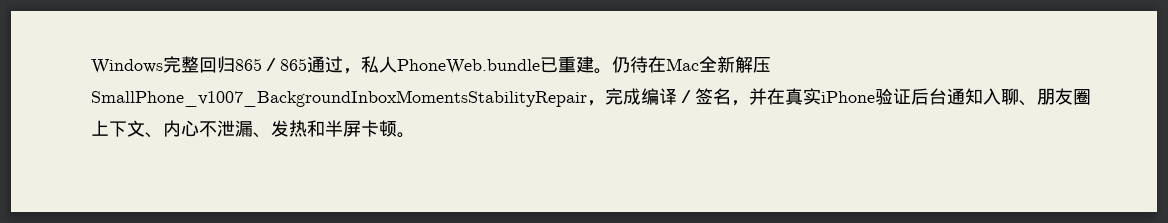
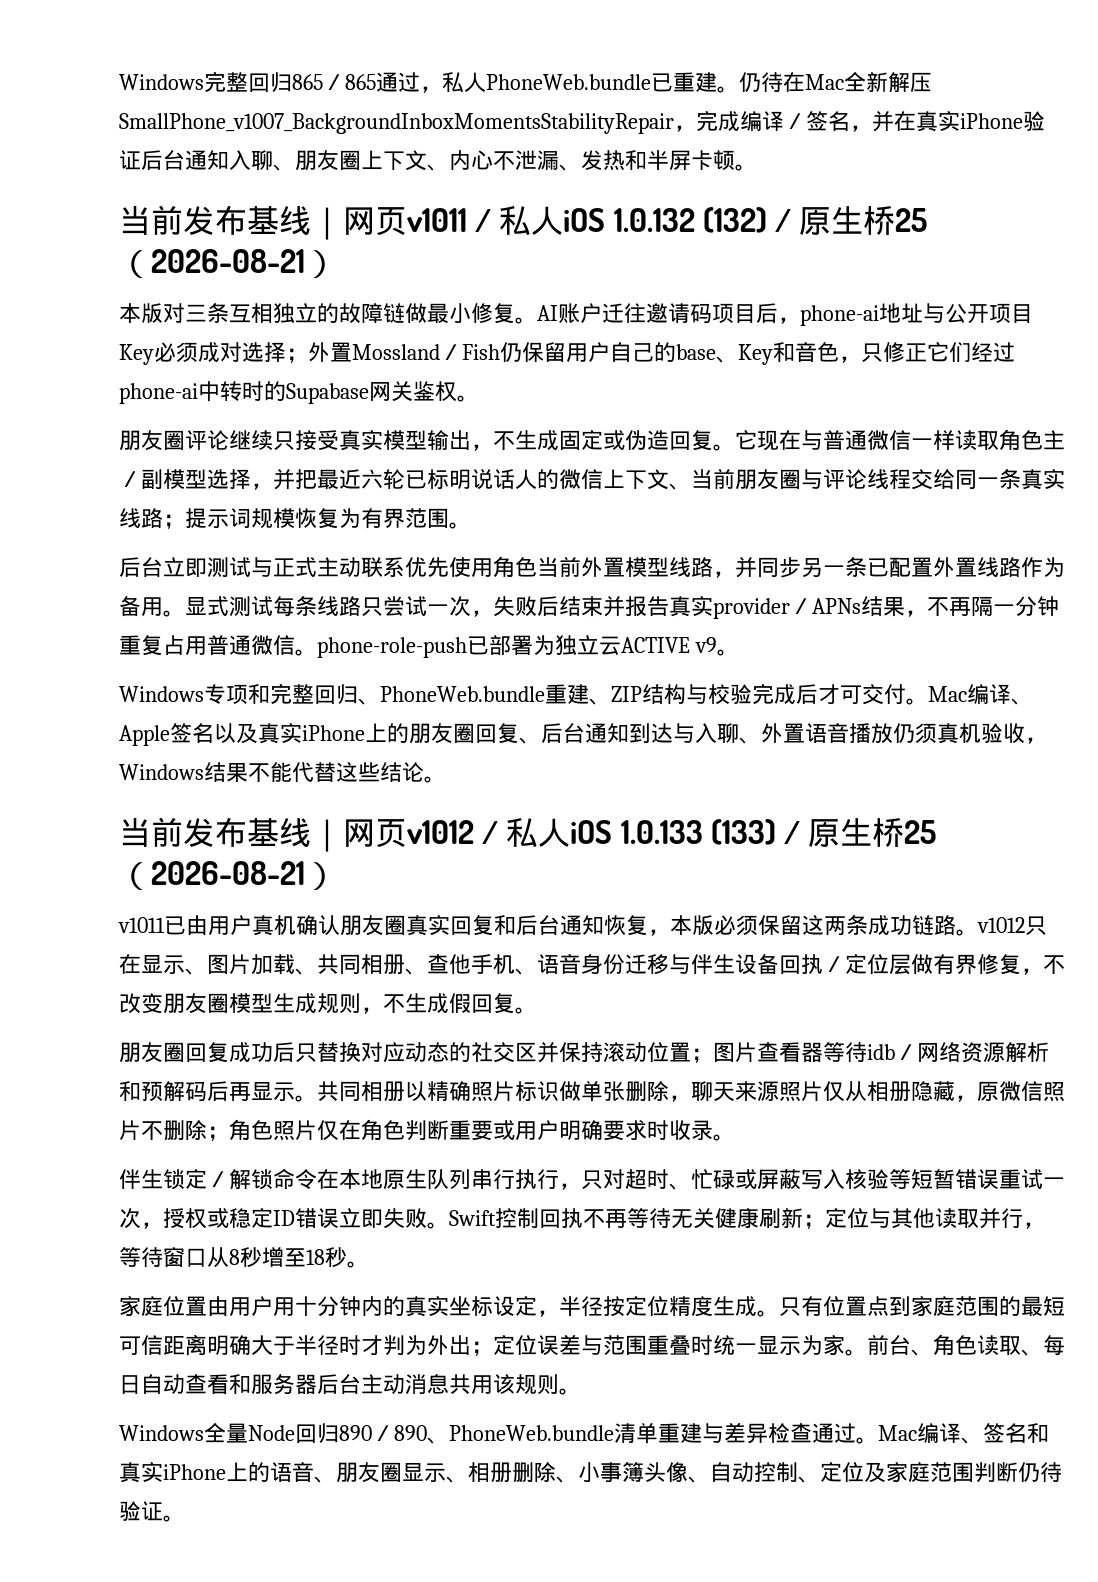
+ 当前发布基线｜网页v1011／私人iOS 1.0.132 (132)／原生桥25（2026-08-21）
+ 本版对三条互相独立的故障链做最小修复。AI账户迁往邀请码项目后，phone-ai地址与公开项目Key必须成对选择；外置Mossland／Fish仍保留用户自己的base、Key和音色，只修正它们经过phone-ai中转时的Supabase网关鉴权。
+ 朋友圈评论继续只接受真实模型输出，不生成固定或伪造回复。它现在与普通微信一样读取角色主／副模型选择，并把最近六轮已标明说话人的微信上下文、当前朋友圈与评论线程交给同一条真实线路；提示词规模恢复为有界范围。
+ 后台立即测试与正式主动联系优先使用角色当前外置模型线路，并同步另一条已配置外置线路作为备用。显式测试每条线路只尝试一次，失败后结束并报告真实provider／APNs结果，不再隔一分钟重复占用普通微信。phone-role-push已部署为独立云ACTIVE v9。
+ Windows专项和完整回归、PhoneWeb.bundle重建、ZIP结构与校验完成后才可交付。Mac编译、Apple签名以及真实iPhone上的朋友圈回复、后台通知到达与入聊、外置语音播放仍须真机验收，Windows结果不能代替这些结论。
+ 当前发布基线｜网页v1012／私人iOS 1.0.133 (133)／原生桥25（2026-08-21）
+ v1011已由用户真机确认朋友圈真实回复和后台通知恢复，本版必须保留这两条成功链路。v1012只在显示、图片加载、共同相册、查他手机、语音身份迁移与伴生设备回执／定位层做有界修复，不改变朋友圈模型生成规则，不生成假回复。
+ 朋友圈回复成功后只替换对应动态的社交区并保持滚动位置；图片查看器等待idb／网络资源解析和预解码后再显示。共同相册以精确照片标识做单张删除，聊天来源照片仅从相册隐藏，原微信照片不删除；角色照片仅在角色判断重要或用户明确要求时收录。
+ 伴生锁定／解锁命令在本地原生队列串行执行，只对超时、忙碌或屏蔽写入核验等短暂错误重试一次，授权或稳定ID错误立即失败。Swift控制回执不再等待无关健康刷新；定位与其他读取并行，等待窗口从8秒增至18秒。
+ 家庭位置由用户用十分钟内的真实坐标设定，半径按定位精度生成。只有位置点到家庭范围的最短可信距离明确大于半径时才判为外出；定位误差与范围重叠时统一显示为家。前台、角色读取、每日自动查看和服务器后台主动消息共用该规则。
+ Windows全量Node回归890／890、PhoneWeb.bundle清单重建与差异检查通过。Mac编译、签名和真实iPhone上的语音、朋友圈显示、相册删除、小事簿头像、自动控制、定位及家庭范围判断仍待验证。

